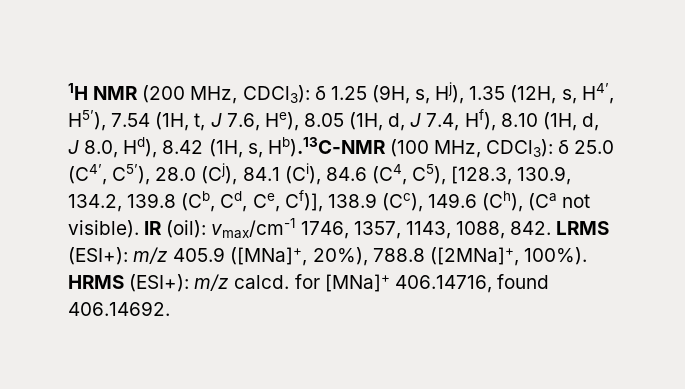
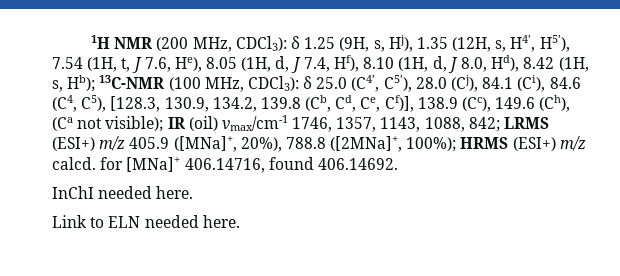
- δ 1.25 (9H, s, Hj), 1.35 (12H, s, H4’, H5’), 7.54 (1H, t, J 7.6, He), 8.05 (1H, d, J 7.4, Hf), 8.10 (1H, d, J 8.0, Hd), 8.42 (1H, s, Hb).13C-NMR (100 MHz, CDCl3):
+ δ 1.25 (9H, s, Hj), 1.35 (12H, s, H4’, H5’), 7.54 (1H, t, J 7.6, He), 8.05 (1H, d, J 7.4, Hf), 8.10 (1H, d, J 8.0, Hd), 8.42 (1H, s, Hb); 13C-NMR (100 MHz, CDCl3):
- δ 25.0 (C4’, C5’), 28.0 (Cj), 84.1 (Ci), 84.6 (C4, C5), [128.3, 130.9, 134.2, 139.8 (Cb, Cd, Ce, Cf)], 138.9 (Cc), 149.6 (Ch), (Ca not visible). IR (oil): vmax/cm-1 1746, 1357, 1143, 1088, 842. LRMS (ESI+): m/z 405.9 ([MNa]+, 20%), 788.8 ([2MNa]+, 100%). HRMS (ESI+): m/z calcd. for [MNa]+ 406.14716, found 406.14692.
+ δ 25.0 (C4’, C5’), 28.0 (Cj), 84.1 (Ci), 84.6 (C4, C5), [128.3, 130.9, 134.2, 139.8 (Cb, Cd, Ce, Cf)], 138.9 (Cc), 149.6 (Ch), (Ca not visible); IR (oil) vmax/cm-1 1746, 1357, 1143, 1088, 842; LRMS (ESI+) m/z 405.9 ([MNa]+, 20%), 788.8 ([2MNa]+, 100%); HRMS (ESI+) m/z calcd. for [MNa]+ 406.14716, found 406.14692.
+ InChI needed here.
+ Link to ELN needed here.

